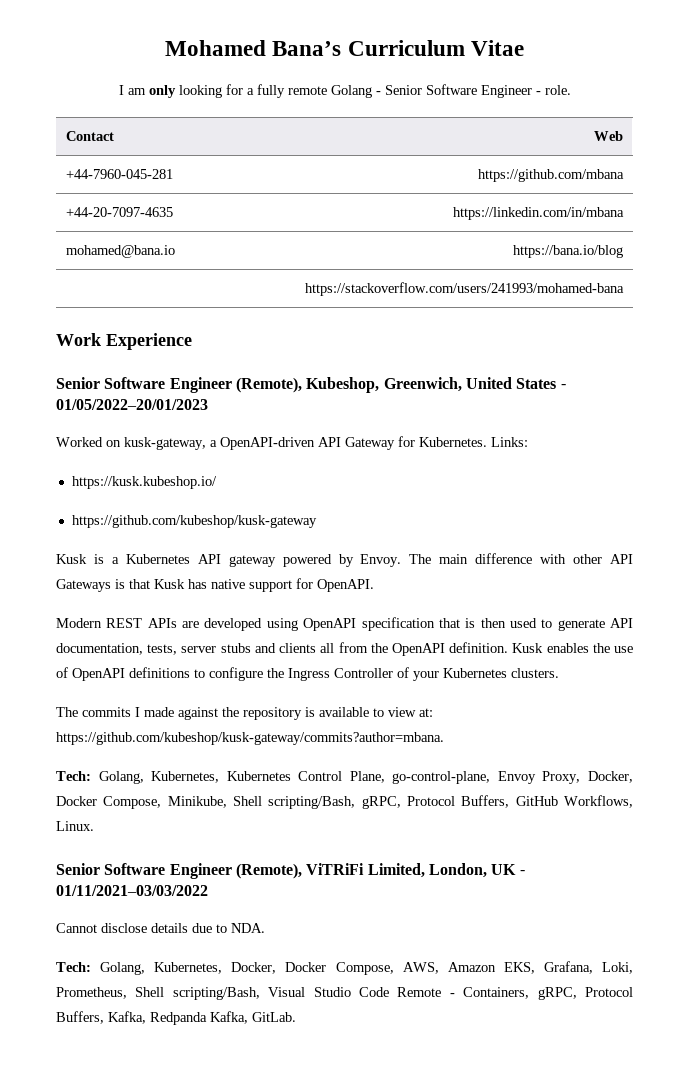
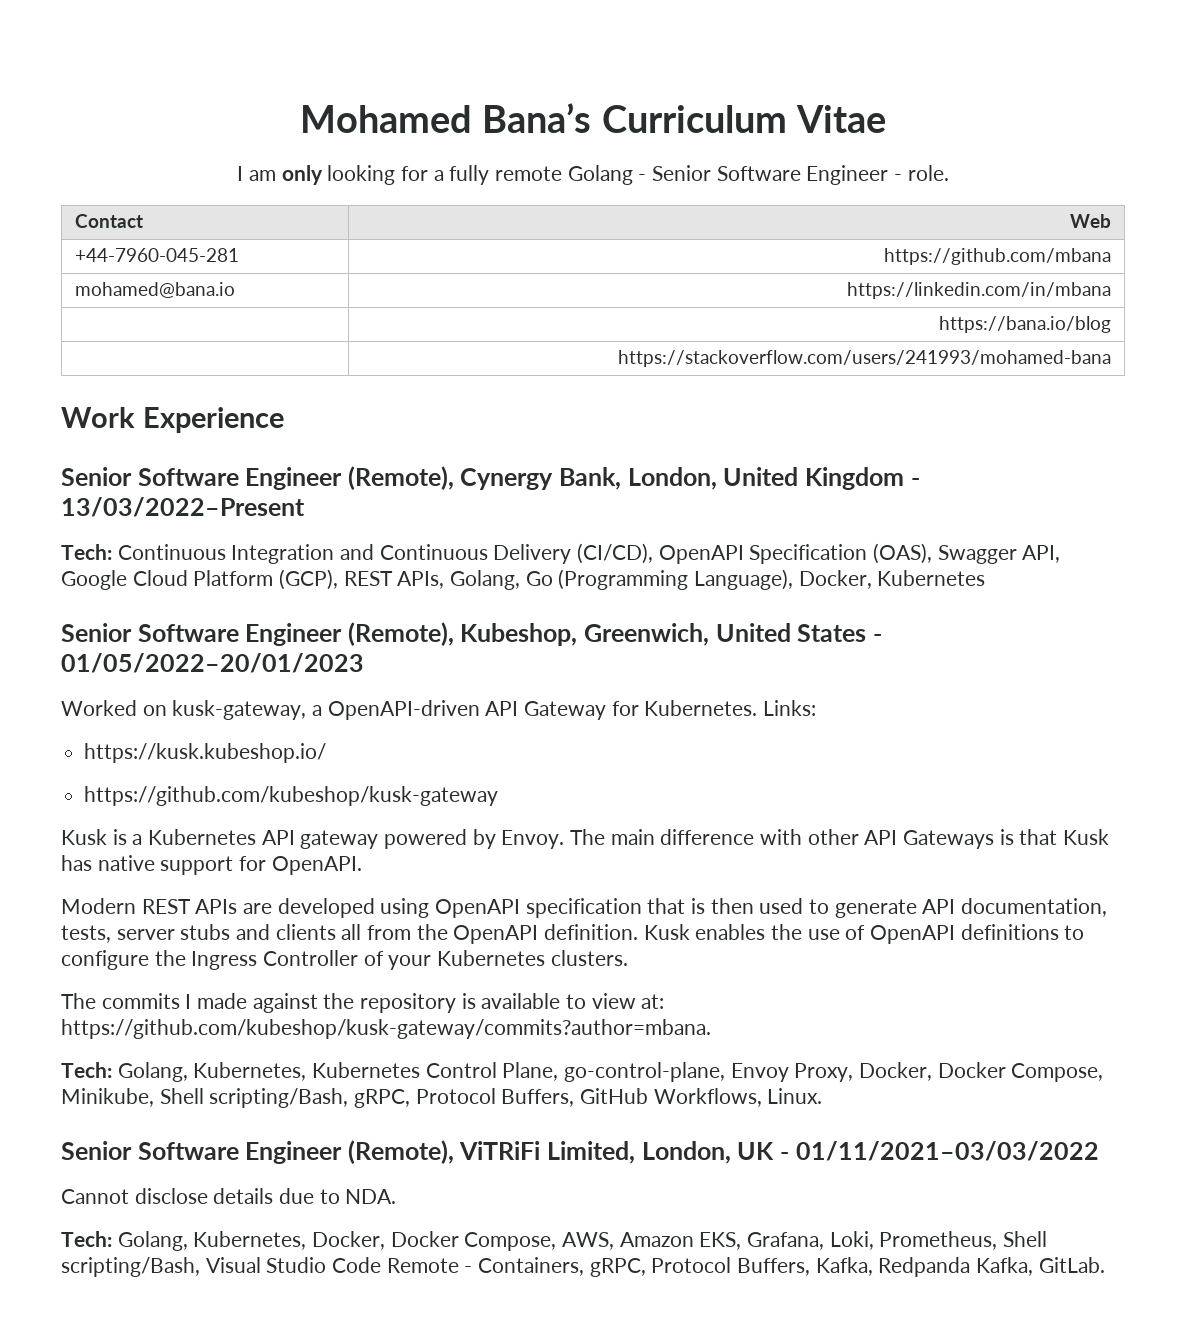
- +44-20-7097-4635 | https://linkedin.com/in/mbana
+ mohamed@bana.io | https://linkedin.com/in/mbana
- mohamed@bana.io | https://bana.io/blog
+ | https://bana.io/blog
+ Senior Software Engineer (Remote), Cynergy Bank, London, United Kingdom - 13/03/2022–Present
+ Tech: Continuous Integration and Continuous Delivery (CI/CD), OpenAPI Specification (OAS), Swagger API, Google Cloud Platform (GCP), REST APIs, Golang, Go (Programming Language), Docker, Kubernetes

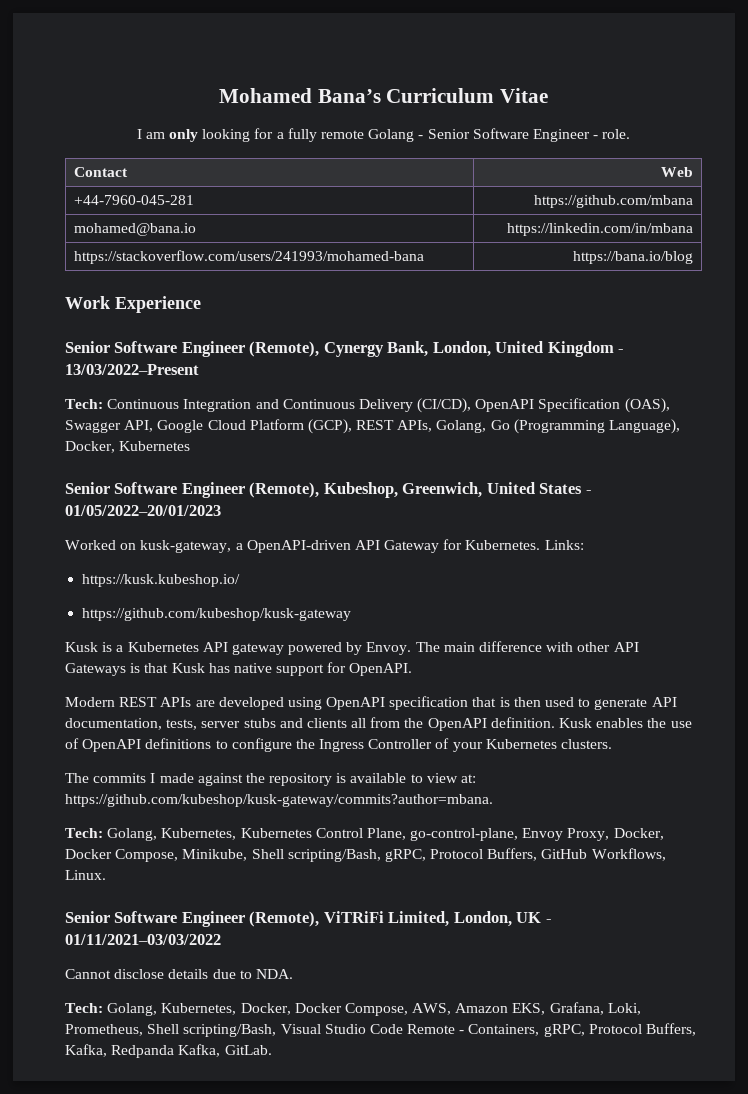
- | https://bana.io/blog
+ https://stackoverflow.com/users/241993/mohamed-bana | https://bana.io/blog
- | https://stackoverflow.com/users/241993/mohamed-bana

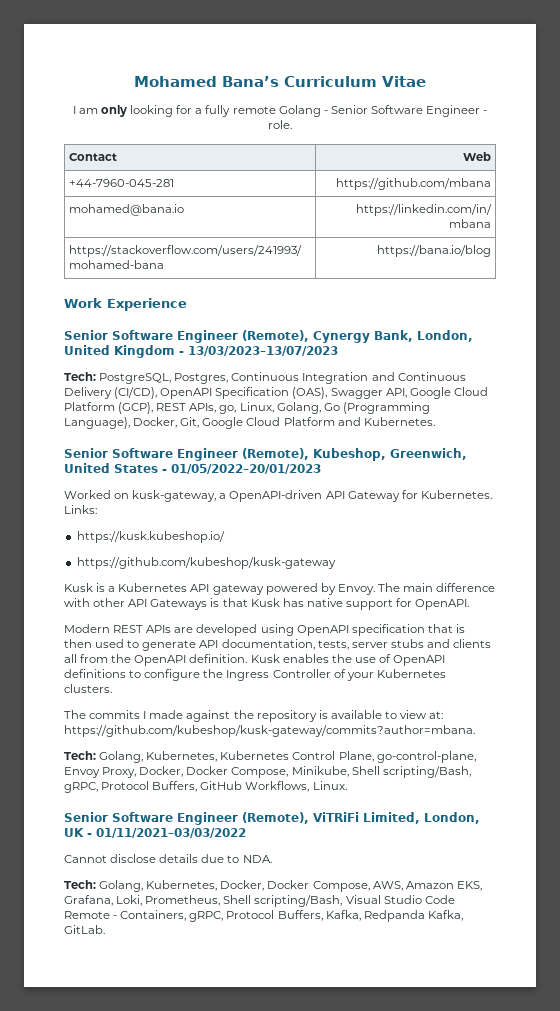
- Senior Software Engineer (Remote), Cynergy Bank, London, United Kingdom - 13/03/2022–Present
- Tech: Continuous Integration and Continuous Delivery (CI/CD), OpenAPI Specification (OAS), Swagger API, Google Cloud Platform (GCP), REST APIs, Golang, Go (Programming Language), Docker, Kubernetes
+ Senior Software Engineer (Remote), Cynergy Bank, London, United Kingdom - 13/03/2023–13/07/2023
+ Tech: PostgreSQL, Postgres, Continuous Integration and Continuous Delivery (CI/CD), OpenAPI Specification (OAS), Swagger API, Google Cloud Platform (GCP), REST APIs, go, Linux, Golang, Go (Programming Language), Docker, Git, Google Cloud Platform and Kubernetes.

